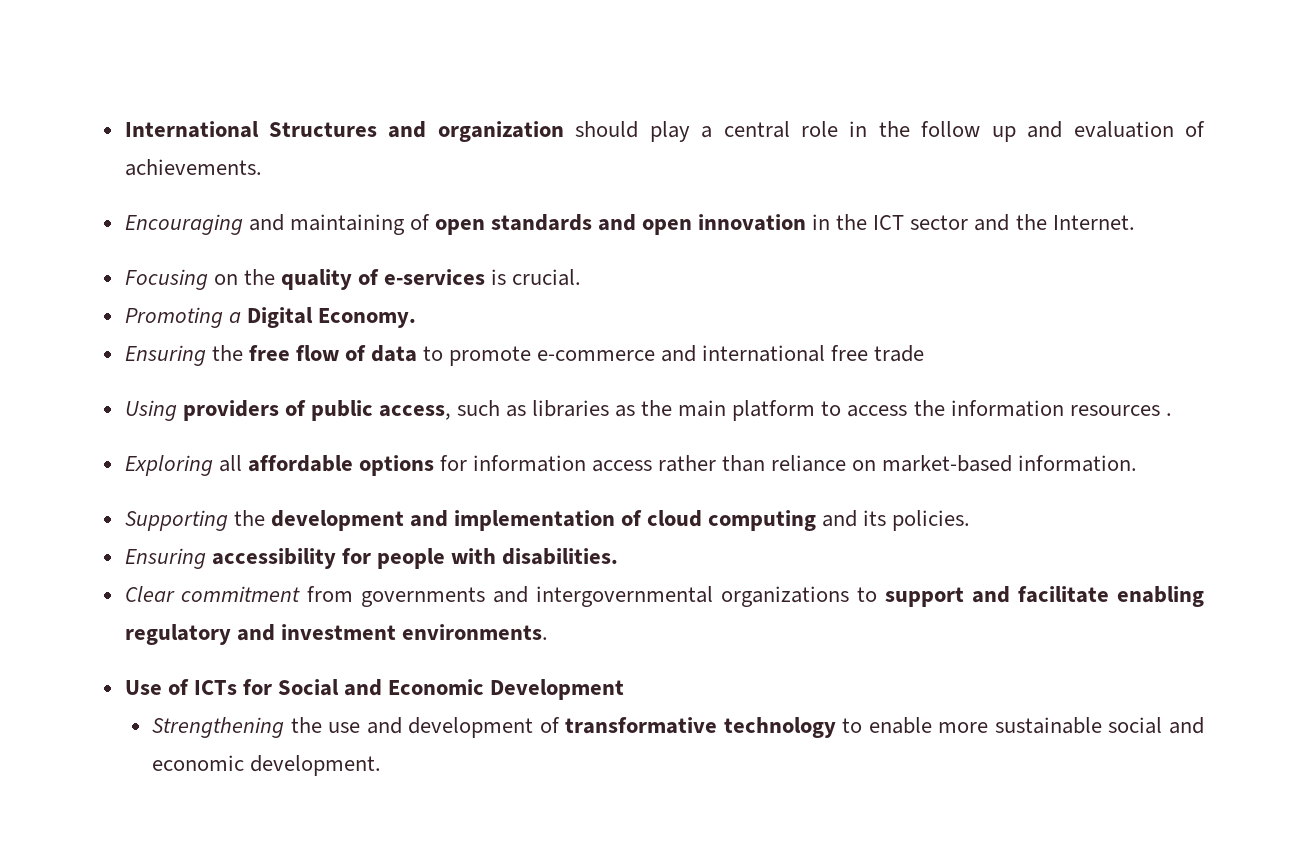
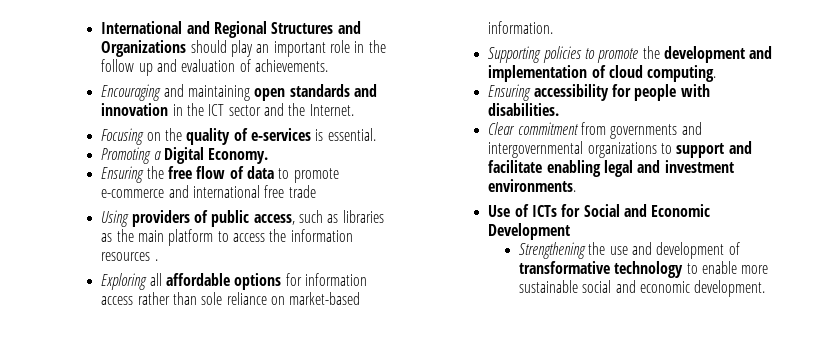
- International Structures and organization should play a central role in the follow up and evaluation of achievements.
+ International and Regional Structures and Organizations should play an important role in the follow up and evaluation of achievements.
- Encouraging and maintaining of open standards and open innovation in the ICT sector and the Internet.
+ Encouraging and maintaining open standards and innovation in the ICT sector and the Internet.
- Focusing on the quality of e-services is crucial.
+ Focusing on the quality of e-services is essential.
- Exploring all affordable options for information access rather than reliance on market-based information.
+ Exploring all affordable options for information access rather than sole reliance on market-based information.
- Supporting the development and implementation of cloud computing and its policies.
+ Supporting policies to promote the development and implementation of cloud computing.
- Clear commitment from governments and intergovernmental organizations to support and facilitate enabling regulatory and investment environments.
+ Clear commitment from governments and intergovernmental organizations to support and facilitate enabling legal and investment environments.

